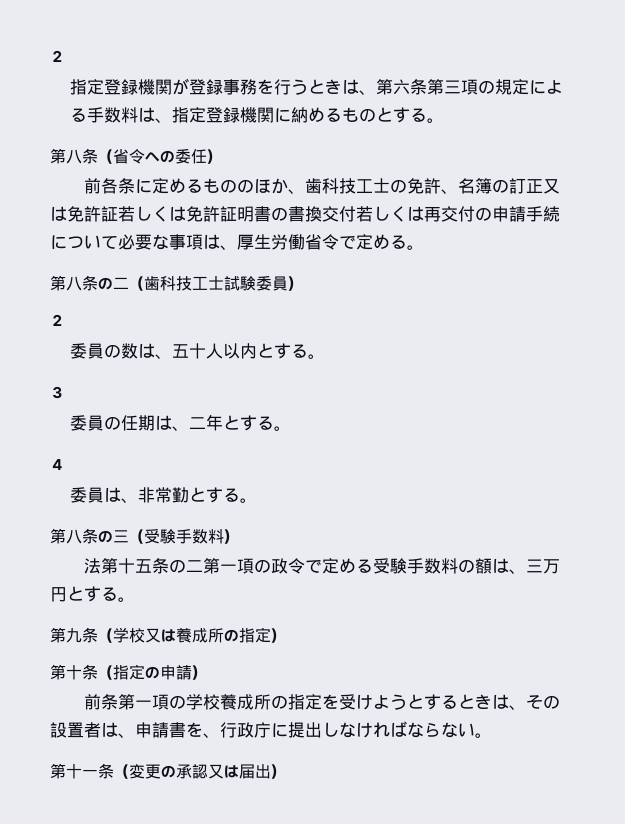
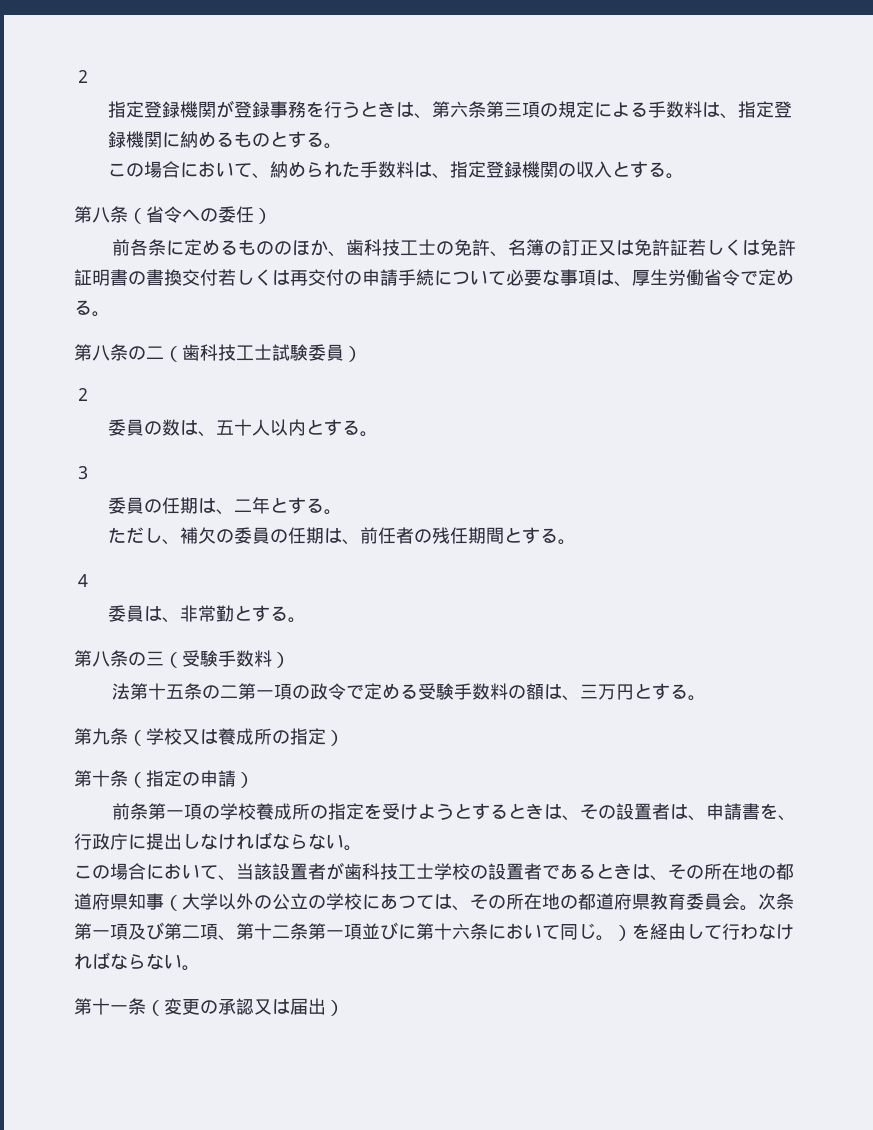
+ この場合において、納められた手数料は、指定登録機関の収入とする。
+ ただし、補欠の委員の任期は、前任者の残任期間とする。
+ この場合において、当該設置者が歯科技工士学校の設置者であるときは、その所在地の都道府県知事（大学以外の公立の学校にあつては、その所在地の都道府県教育委員会。次条第一項及び第二項、第十二条第一項並びに第十六条において同じ。）を経由して行わなければならない。

